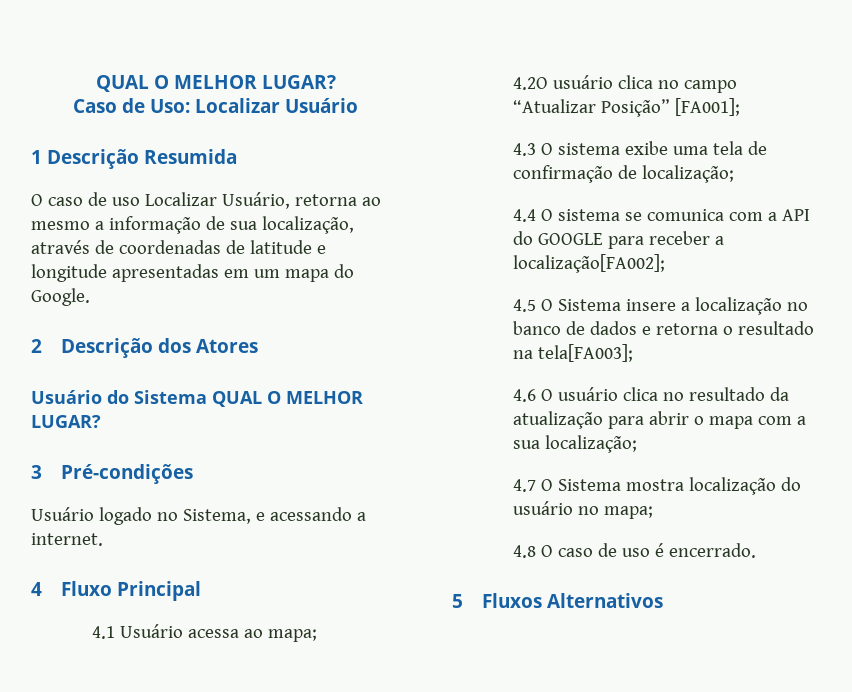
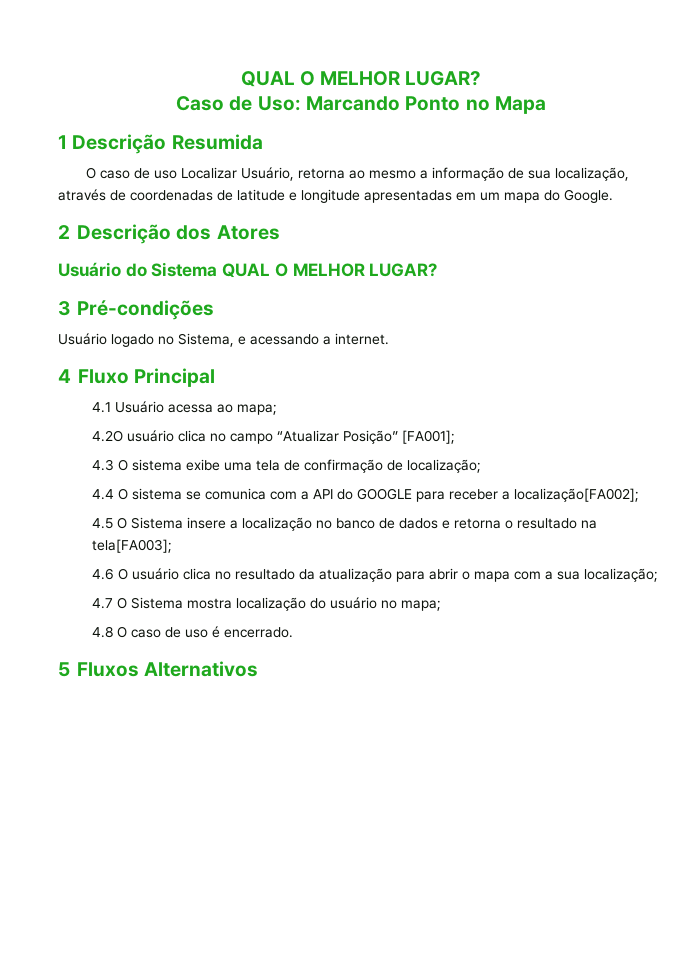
- Caso de Uso: Localizar Usuário
+ Caso de Uso: Marcando Ponto no Mapa

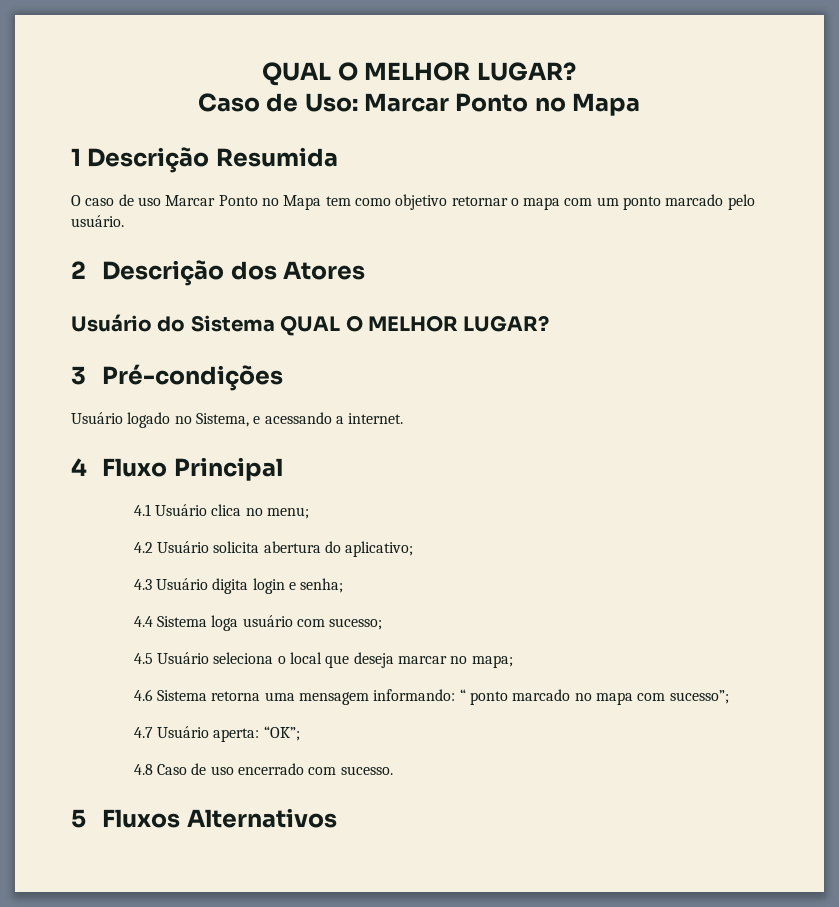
- Caso de Uso: Marcando Ponto no Mapa
+ Caso de Uso: Marcar Ponto no Mapa
- O caso de uso Localizar Usuário, retorna ao mesmo a informação de sua localização, através de coordenadas de latitude e longitude apresentadas em um mapa do Google.
+ O caso de uso Marcar Ponto no Mapa tem como objetivo retornar o mapa com um ponto marcado pelo usuário.
- 4.1 Usuário acessa ao mapa;
- 4.2O usuário clica no campo “Atualizar Posição” [FA001];
- 4.3 O sistema exibe uma tela de confirmação de localização;
- 4.4 O sistema se comunica com a API do GOOGLE para receber a localização[FA002];
- 4.5 O Sistema insere a localização no banco de dados e retorna o resultado na tela[FA003];
- 4.6 O usuário clica no resultado da atualização para abrir o mapa com a sua localização;
- 4.7 O Sistema mostra localização do usuário no mapa;
- 4.8 O caso de uso é encerrado.
+ 4.1 Usuário clica no menu;
+ 4.2 Usuário solicita abertura do aplicativo;
+ 4.3 Usuário digita login e senha;
+ 4.4 Sistema loga usuário com sucesso;
+ 4.5 Usuário seleciona o local que deseja marcar no mapa;
+ 4.6 Sistema retorna uma mensagem informando: “ ponto marcado no mapa com sucesso”;
+ 4.7 Usuário aperta: “OK”;
+ 4.8 Caso de uso encerrado com sucesso.

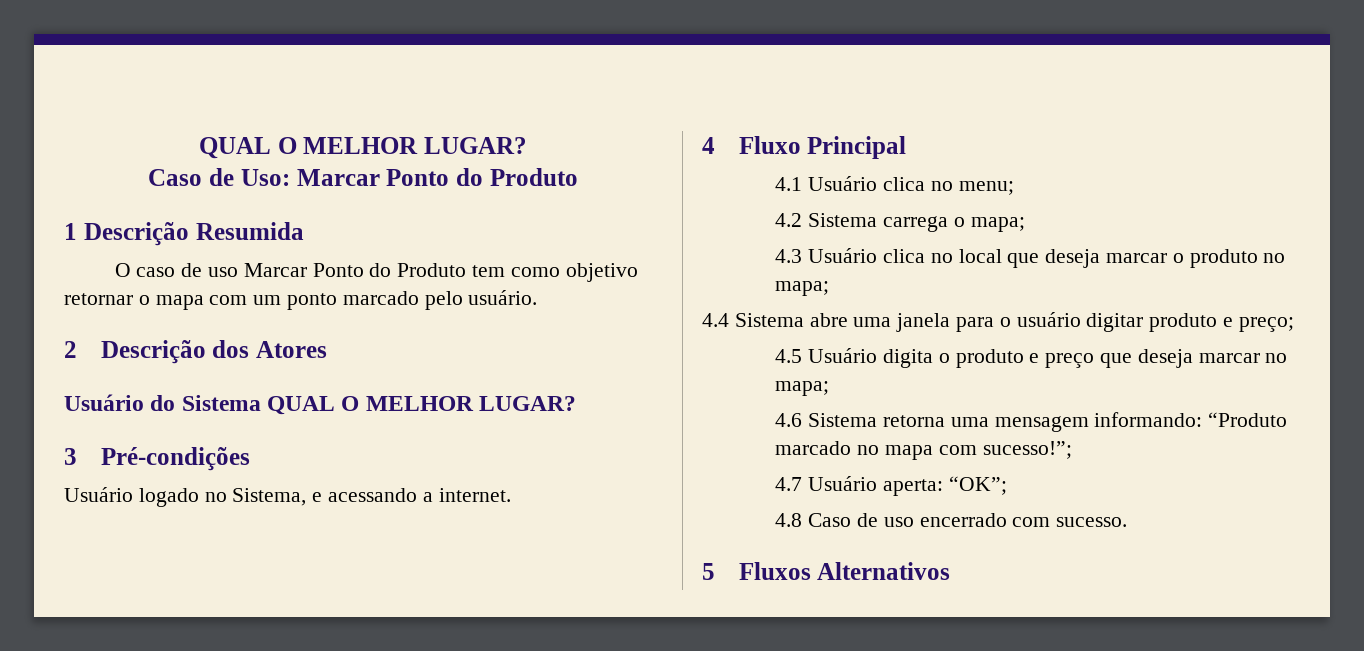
- Caso de Uso: Marcar Ponto no Mapa
+ Caso de Uso: Marcar Ponto do Produto
- O caso de uso Marcar Ponto no Mapa tem como objetivo retornar o mapa com um ponto marcado pelo usuário.
+ O caso de uso Marcar Ponto do Produto tem como objetivo retornar o mapa com um ponto marcado pelo usuário.
- 4.2 Usuário solicita abertura do aplicativo;
- 4.3 Usuário digita login e senha;
- 4.4 Sistema loga usuário com sucesso;
- 4.5 Usuário seleciona o local que deseja marcar no mapa;
+ 4.2 Sistema carrega o mapa;
+ 4.3 Usuário clica no local que deseja marcar o produto no mapa;
+ 4.4 Sistema abre uma janela para o usuário digitar produto e preço;
+ 4.5 Usuário digita o produto e preço que deseja marcar no mapa;
- 4.6 Sistema retorna uma mensagem informando: “ ponto marcado no mapa com sucesso”;
+ 4.6 Sistema retorna uma mensagem informando: “Produto marcado no mapa com sucesso!”;

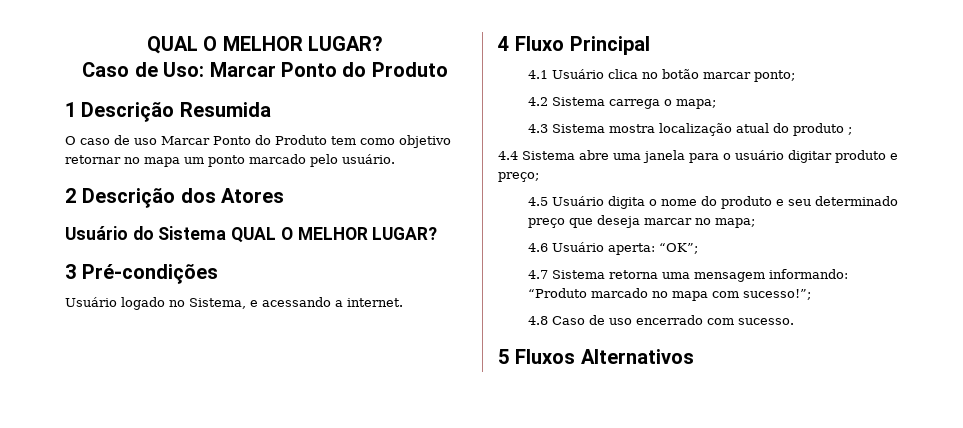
- O caso de uso Marcar Ponto do Produto tem como objetivo retornar o mapa com um ponto marcado pelo usuário.
+ O caso de uso Marcar Ponto do Produto tem como objetivo retornar no mapa um ponto marcado pelo usuário.
- 4.1 Usuário clica no menu;
+ 4.1 Usuário clica no botão marcar ponto;
- 4.3 Usuário clica no local que deseja marcar o produto no mapa;
+ 4.3 Sistema mostra localização atual do produto ;
- 4.5 Usuário digita o produto e preço que deseja marcar no mapa;
+ 4.5 Usuário digita o nome do produto e seu determinado preço que deseja marcar no mapa;
- 4.6 Sistema retorna uma mensagem informando: “Produto marcado no mapa com sucesso!”;
+ 4.6 Usuário aperta: “OK”;
+ 4.7 Sistema retorna uma mensagem informando: “Produto marcado no mapa com sucesso!”;
- 4.7 Usuário aperta: “OK”;

